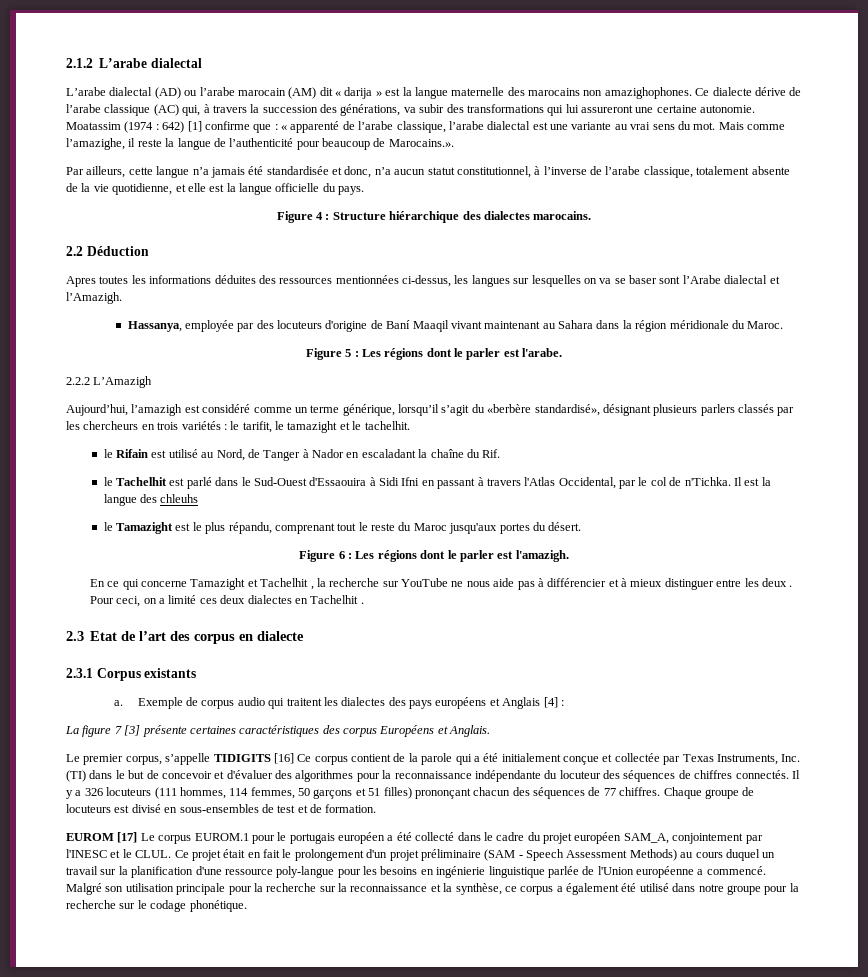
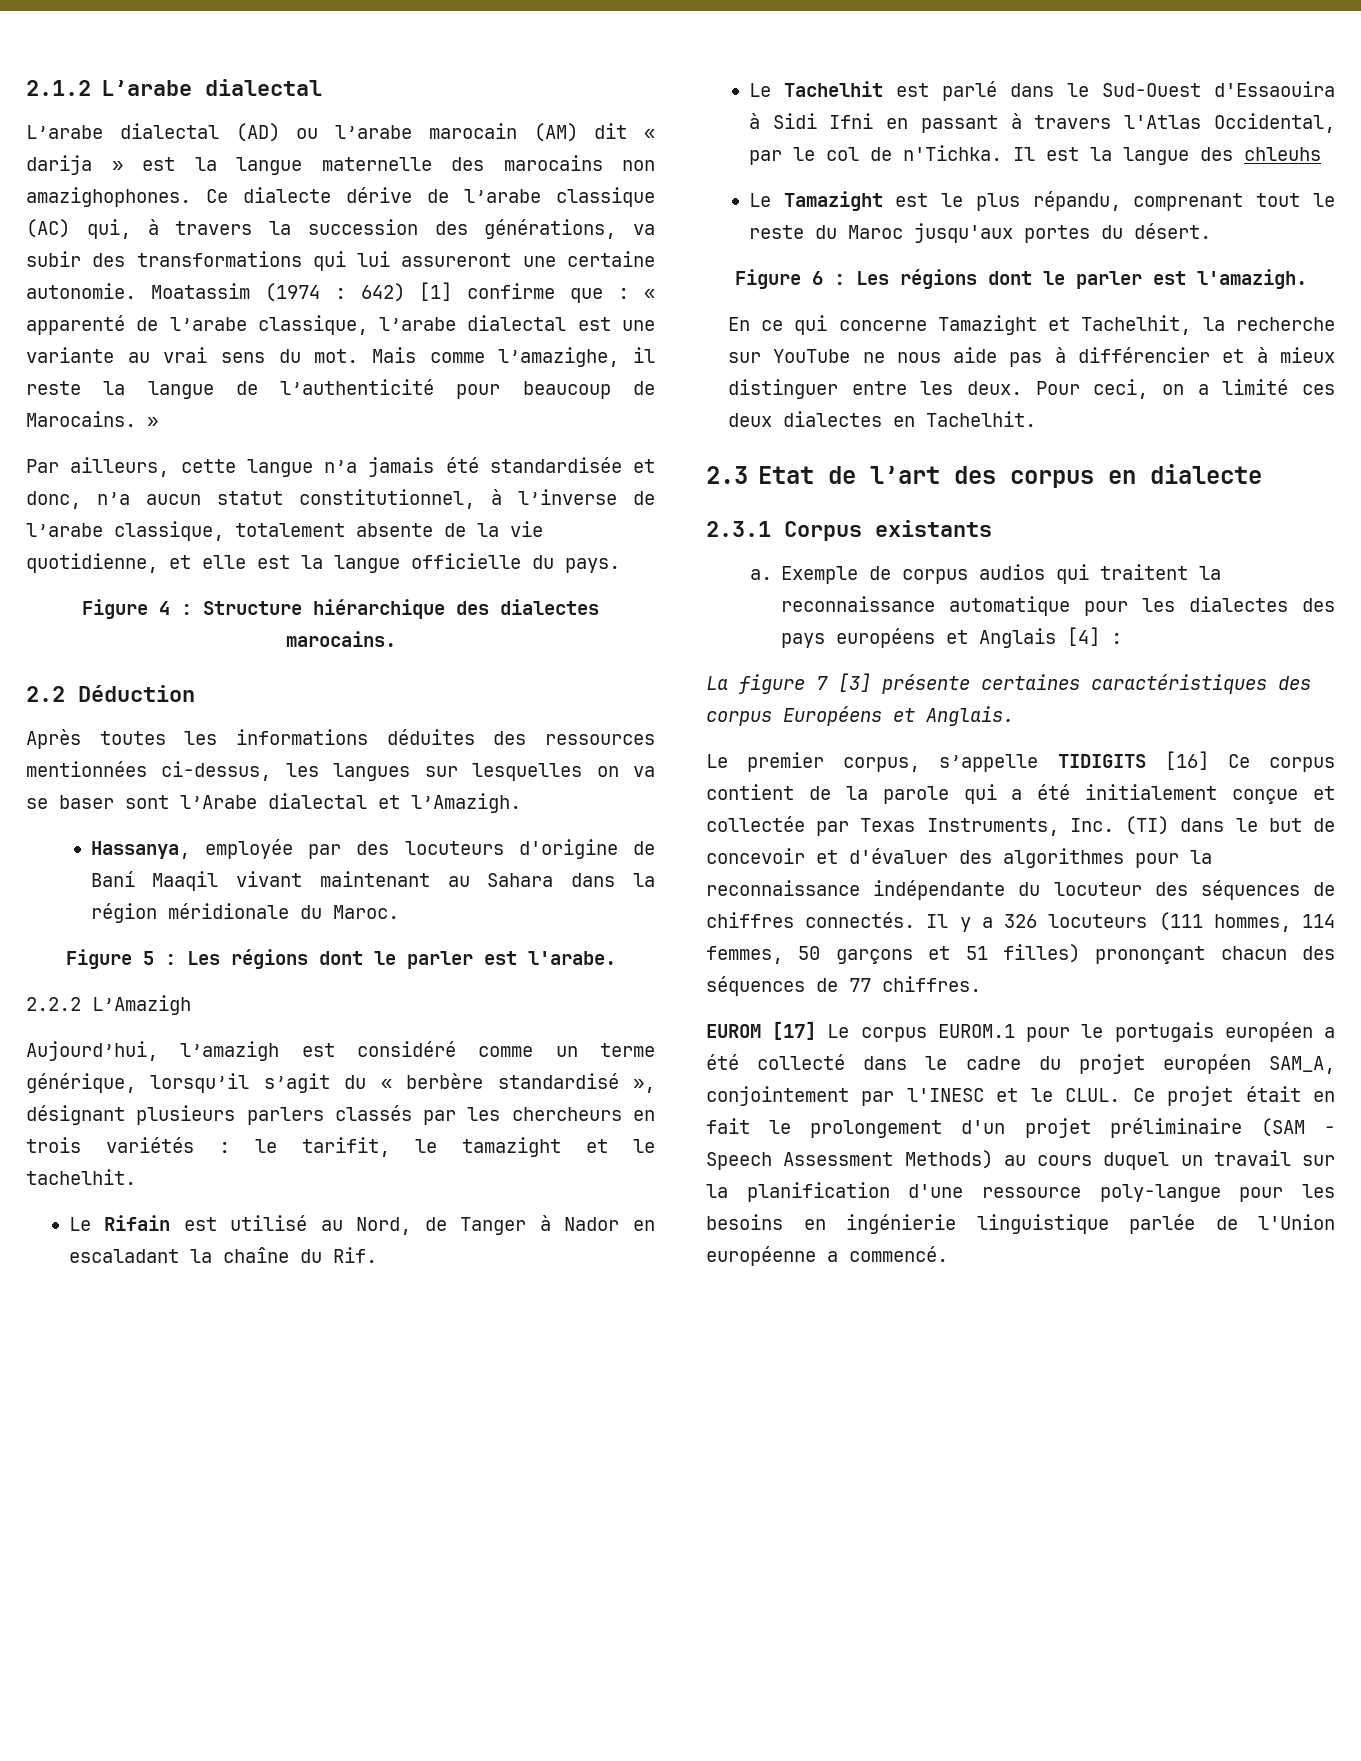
- Mais comme l’amazighe, il reste la langue de l’authenticité pour beaucoup de Marocains.».
+ Mais comme l’amazighe, il reste la langue de l’authenticité pour beaucoup de Marocains. »
- Apres toutes les informations déduites des ressources mentionnées ci-dessus, les langues sur lesquelles on va se baser sont l’Arabe dialectal et l’Amazigh.
+ Après toutes les informations déduites des ressources mentionnées ci-dessus, les langues sur lesquelles on va se baser sont l’Arabe dialectal et l’Amazigh.
- Aujourd’hui, l’amazigh est considéré comme un terme générique, lorsqu’il s’agit du «berbère standardisé», désignant plusieurs parlers classés par les chercheurs en trois variétés : le tarifit, le tamazight et le tachelhit.
+ Aujourd’hui, l’amazigh est considéré comme un terme générique, lorsqu’il s’agit du « berbère standardisé », désignant plusieurs parlers classés par les chercheurs en trois variétés : le tarifit, le tamazight et le tachelhit.
- le Rifain est utilisé au Nord, de Tanger à Nador en escaladant la chaîne du Rif.
+ Le Rifain est utilisé au Nord, de Tanger à Nador en escaladant la chaîne du Rif.
- le Tachelhit est parlé dans le Sud-Ouest d'Essaouira à Sidi Ifni en passant à travers l'Atlas Occidental, par le col de n'Tichka.
+ Le Tachelhit est parlé dans le Sud-Ouest d'Essaouira à Sidi Ifni en passant à travers l'Atlas Occidental, par le col de n'Tichka.
- le Tamazight est le plus répandu, comprenant tout le reste du Maroc jusqu'aux portes du désert.
+ Le Tamazight est le plus répandu, comprenant tout le reste du Maroc jusqu'aux portes du désert.
- En ce qui concerne Tamazight et Tachelhit , la recherche sur YouTube ne nous aide pas à différencier et à mieux distinguer entre les deux .
+ En ce qui concerne Tamazight et Tachelhit, la recherche sur YouTube ne nous aide pas à différencier et à mieux distinguer entre les deux.
- Pour ceci, on a limité ces deux dialectes en Tachelhit .
+ Pour ceci, on a limité ces deux dialectes en Tachelhit.
- Exemple de corpus audio qui traitent les dialectes des pays européens et Anglais [4] :
+ Exemple de corpus audios qui traitent la reconnaissance automatique pour les dialectes des pays européens et Anglais [4] :
- Chaque groupe de locuteurs est divisé en sous-ensembles de test et de formation.
- Malgré son utilisation principale pour la recherche sur la reconnaissance et la synthèse, ce corpus a également été utilisé dans notre groupe pour la recherche sur le codage phonétique.

